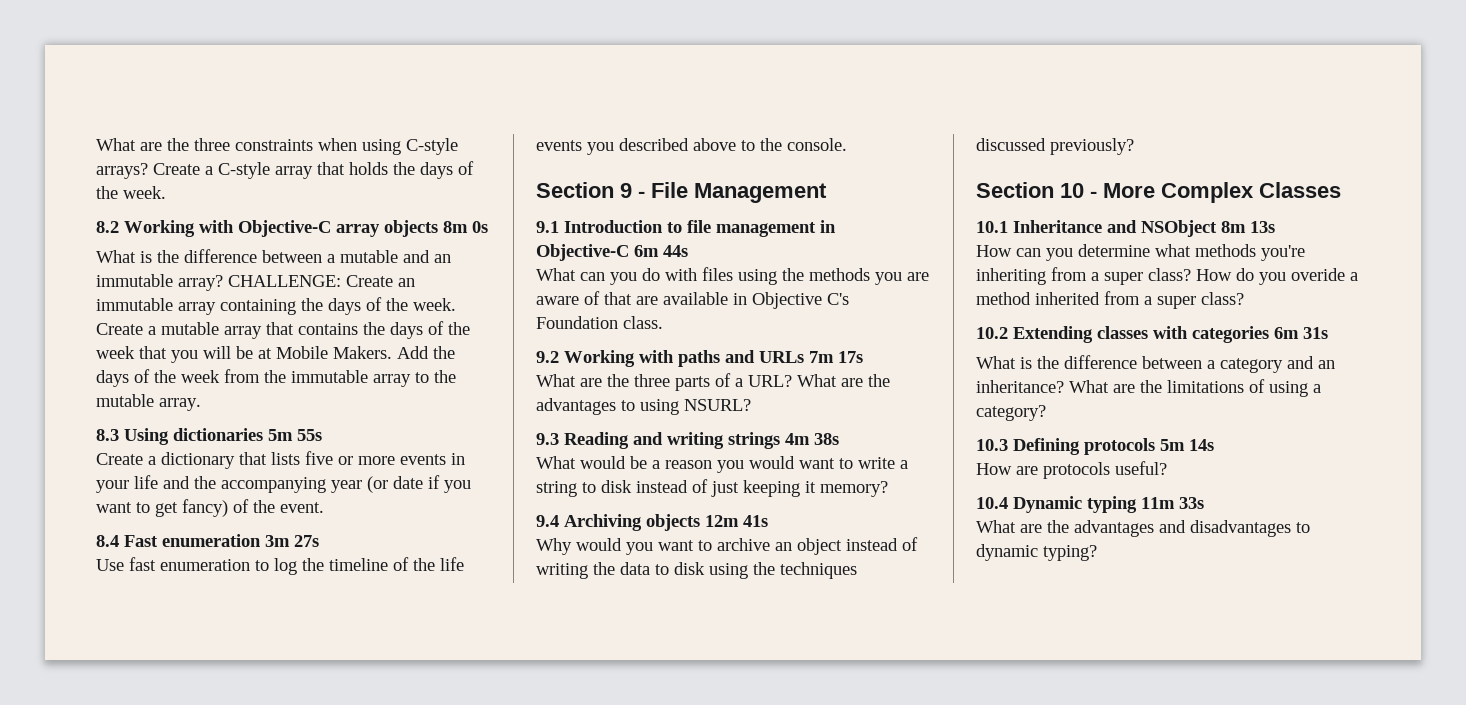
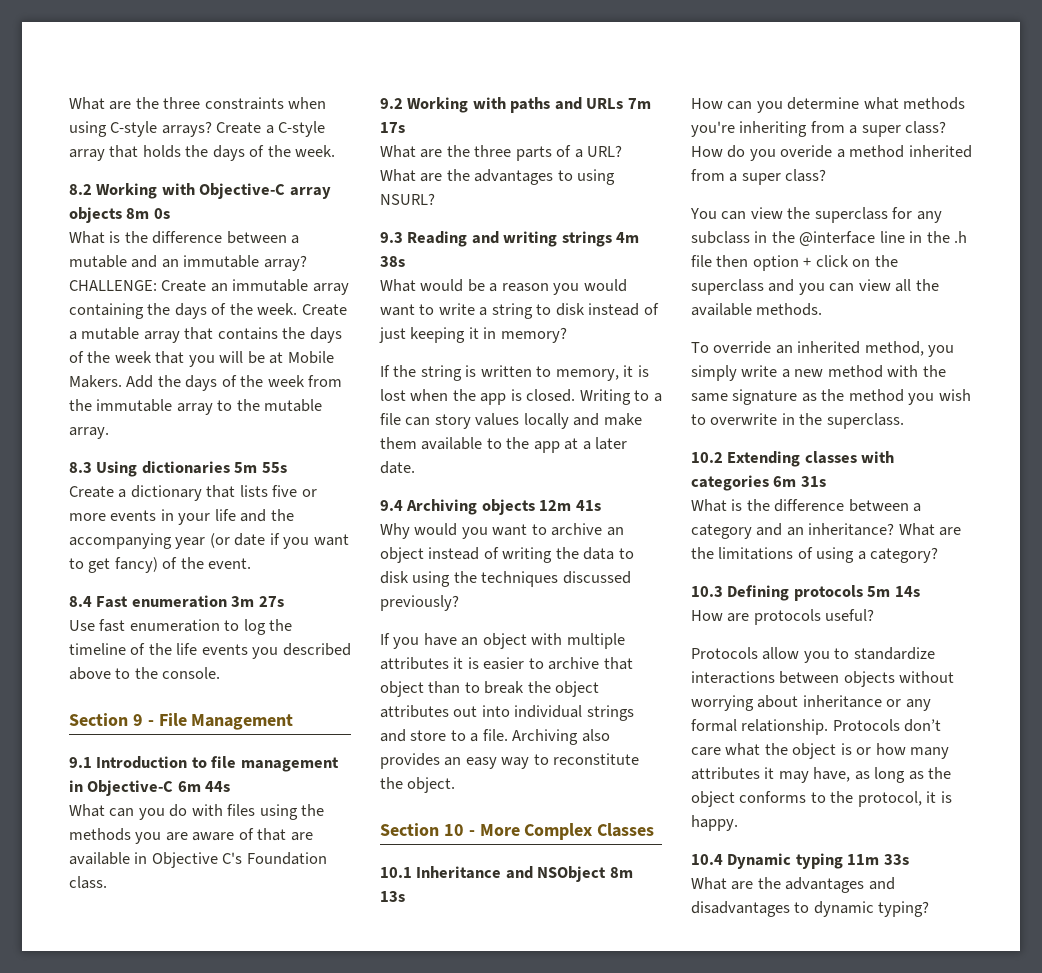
- What would be a reason you would want to write a string to disk instead of just keeping it memory?
+ What would be a reason you would want to write a string to disk instead of just keeping it in memory?
+ If the string is written to memory, it is lost when the app is closed. Writing to a file can story values locally and make them available to the app at a later date.
+ If you have an object with multiple attributes it is easier to archive that object than to break the object attributes out into individual strings and store to a file. Archiving also provides an easy way to reconstitute the object.
+ You can view the superclass for any subclass in the @interface line in the .h file then option + click on the superclass and you can view all the available methods.
+ To override an inherited method, you simply write a new method with the same signature as the method you wish to overwrite in the superclass.
+ Protocols allow you to standardize interactions between objects without worrying about inheritance or any formal relationship. Protocols don’t care what the object is or how many attributes it may have, as long as the object conforms to the protocol, it is happy.

